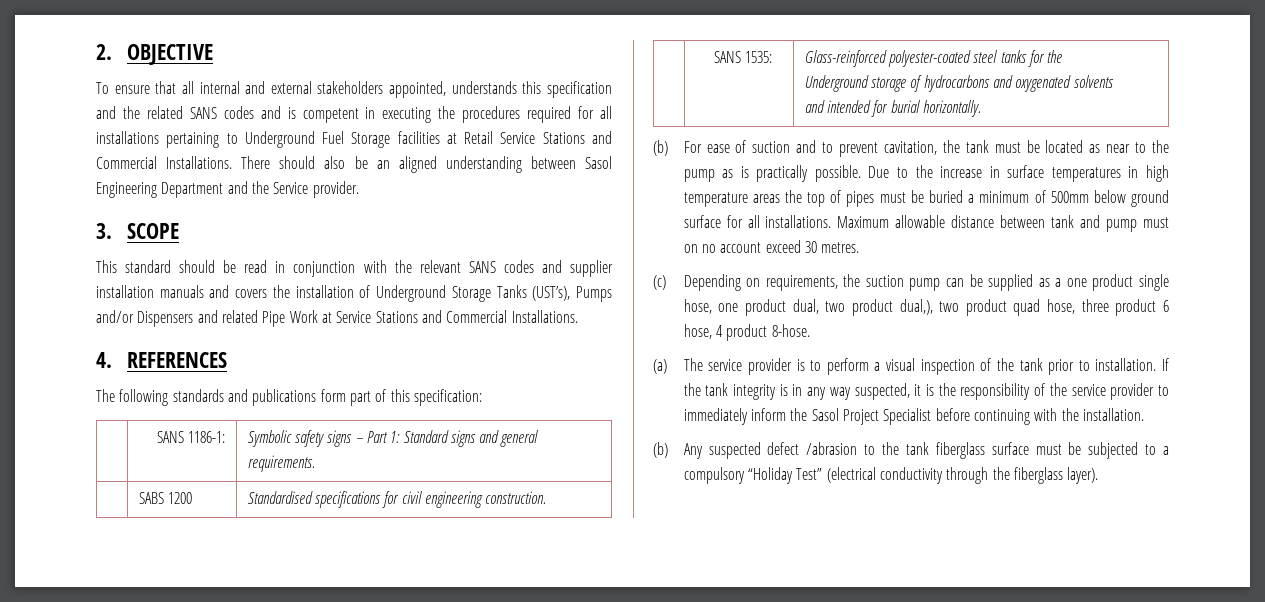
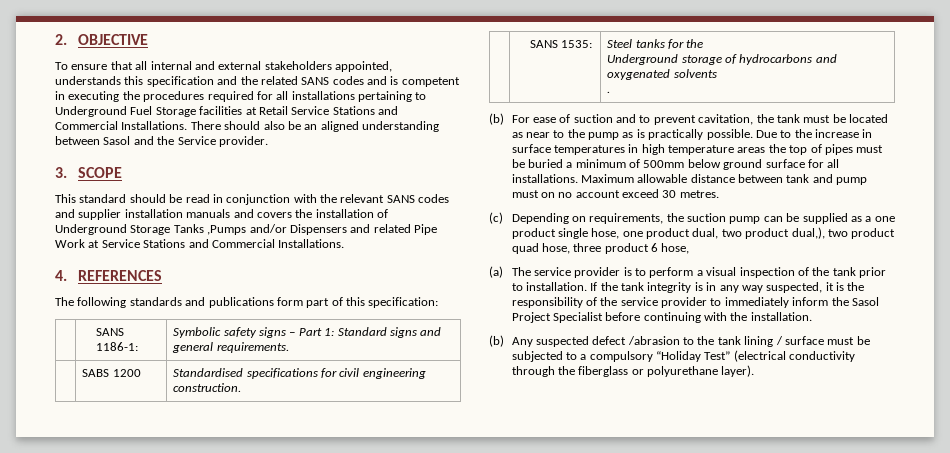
- There should also be an aligned understanding between Sasol Engineering Department and the Service provider.
+ There should also be an aligned understanding between Sasol and the Service provider.
- This standard should be read in conjunction with the relevant SANS codes and supplier installation manuals and covers the installation of Underground Storage Tanks (UST’s), Pumps and/or Dispensers and related Pipe Work at Service Stations and Commercial Installations.
+ This standard should be read in conjunction with the relevant SANS codes and supplier installation manuals and covers the installation of Underground Storage Tanks ,Pumps and/or Dispensers and related Pipe Work at Service Stations and Commercial Installations.
- | SANS 1535: | Glass-reinforced polyester-coated steel tanks for the
+ | SANS 1535: | Steel tanks for the
  Underground storage of hydrocarbons and oxygenated solvents
- and intended for burial horizontally.
+ .
- (c) Depending on requirements, the suction pump can be supplied as a one product single hose, one product dual, two product dual,), two product quad hose, three product 6 hose, 4 product 8-hose.
+ (c) Depending on requirements, the suction pump can be supplied as a one product single hose, one product dual, two product dual,), two product quad hose, three product 6 hose,
- (b) Any suspected defect /abrasion to the tank fiberglass surface must be subjected to a compulsory “Holiday Test” (electrical conductivity through the fiberglass layer).
+ (b) Any suspected defect /abrasion to the tank lining / surface must be subjected to a compulsory “Holiday Test” (electrical conductivity through the fiberglass or polyurethane layer).

